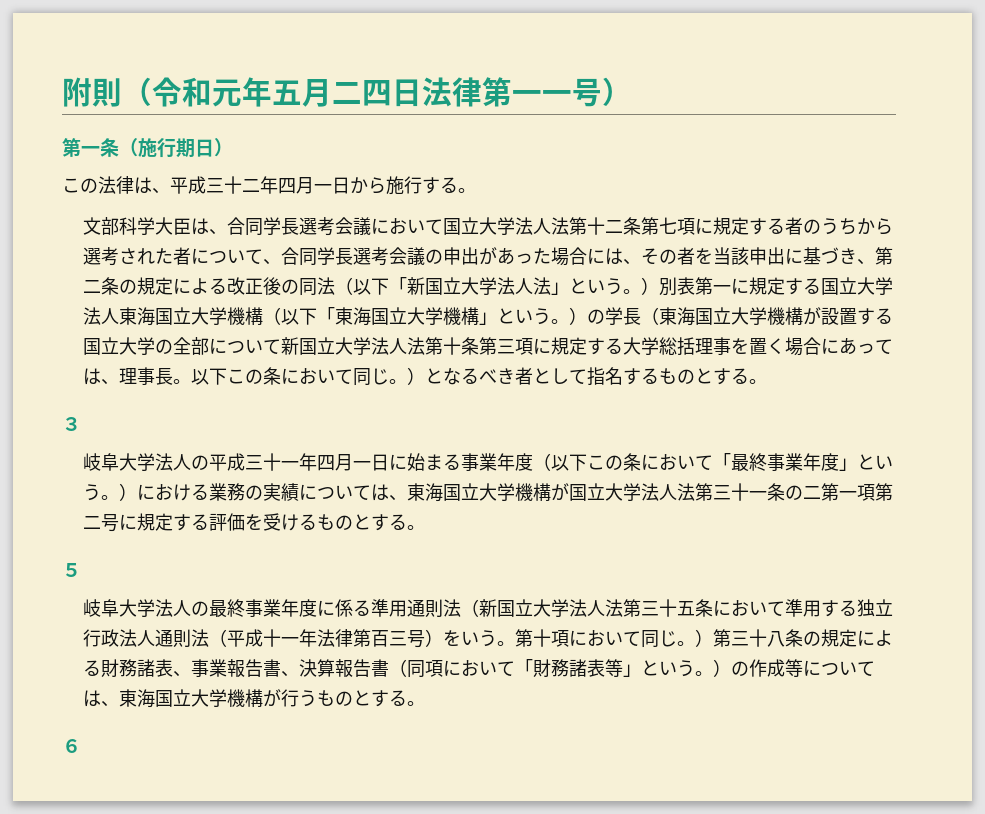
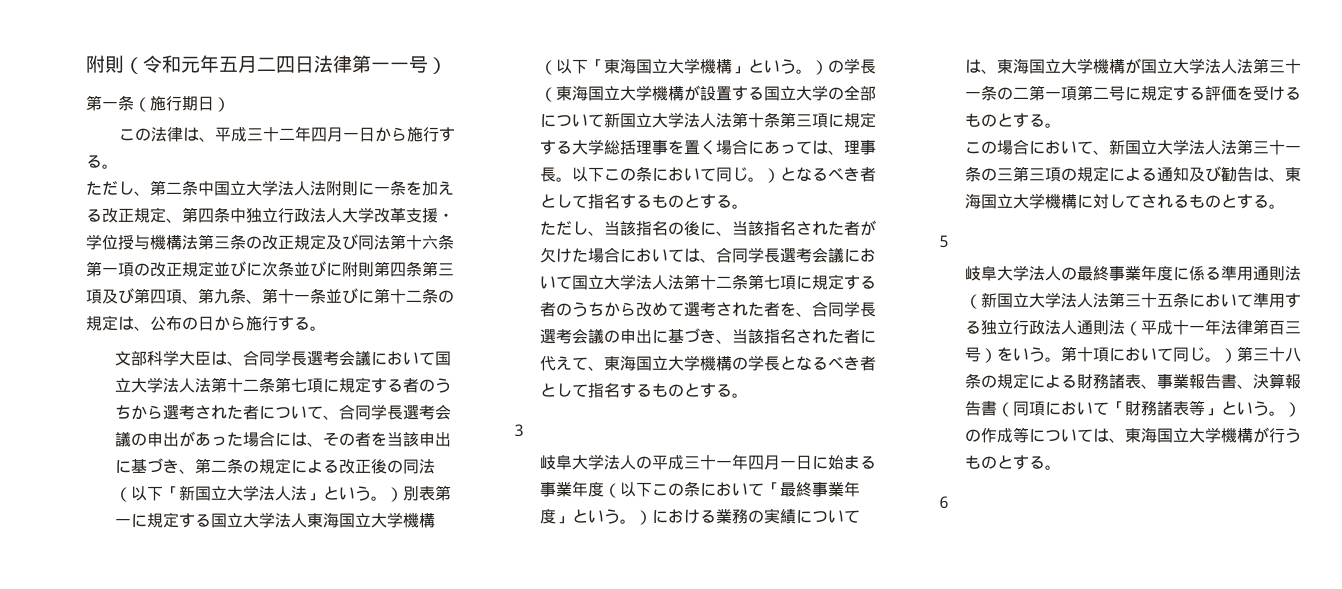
+ ただし、第二条中国立大学法人法附則に一条を加える改正規定、第四条中独立行政法人大学改革支援・学位授与機構法第三条の改正規定及び同法第十六条第一項の改正規定並びに次条並びに附則第四条第三項及び第四項、第九条、第十一条並びに第十二条の規定は、公布の日から施行する。
+ ただし、当該指名の後に、当該指名された者が欠けた場合においては、合同学長選考会議において国立大学法人法第十二条第七項に規定する者のうちから改めて選考された者を、合同学長選考会議の申出に基づき、当該指名された者に代えて、東海国立大学機構の学長となるべき者として指名するものとする。
+ この場合において、新国立大学法人法第三十一条の三第三項の規定による通知及び勧告は、東海国立大学機構に対してされるものとする。

